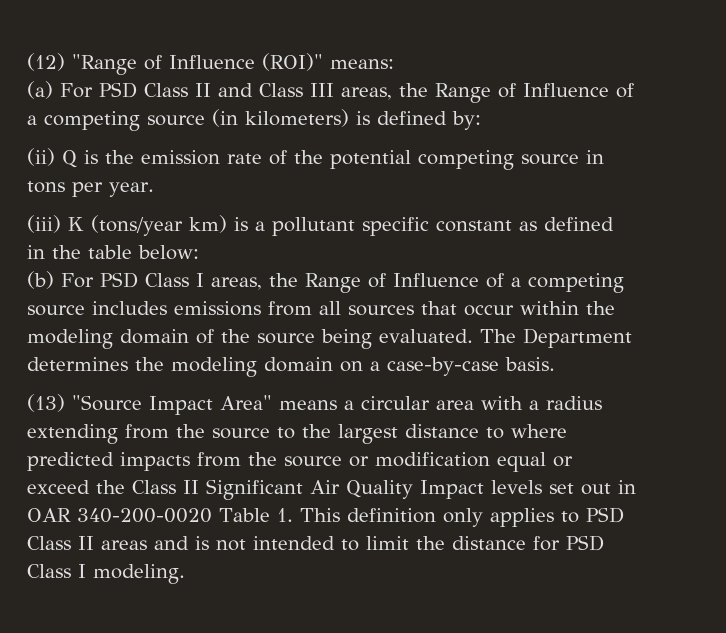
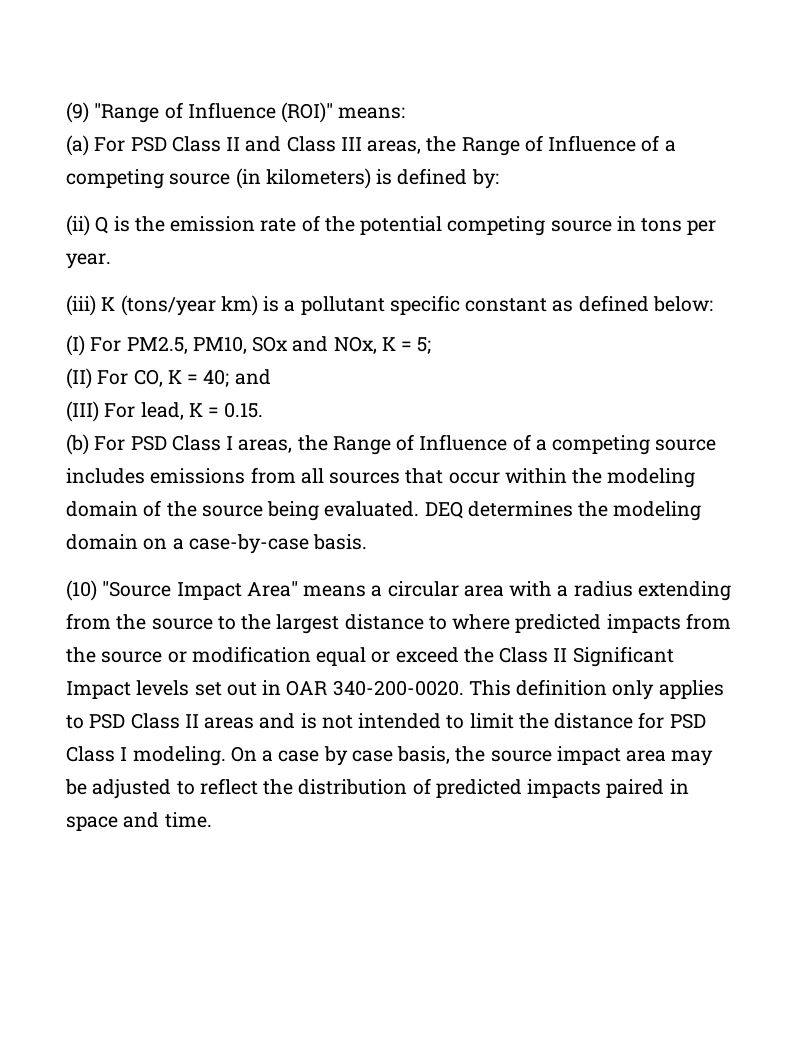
- (12) "Range of Influence (ROI)" means:
+ (9) "Range of Influence (ROI)" means:
- (iii) K (tons/year km) is a pollutant specific constant as defined in the table below:
+ (iii) K (tons/year km) is a pollutant specific constant as defined below:
+ (I) For PM2.5, PM10, SOx and NOx, K = 5;
+ (II) For CO, K = 40; and
+ (III) For lead, K = 0.15.
- The Department determines the modeling domain on a case-by-case basis.
+ DEQ determines the modeling domain on a case-by-case basis.
- (13) "Source Impact Area" means a circular area with a radius extending from the source to the largest distance to where predicted impacts from the source or modification equal or exceed the Class II Significant Air Quality Impact levels set out in OAR 340-200-0020 Table 1. This definition only applies to PSD Class II areas and is not intended to limit the distance for PSD Class I modeling.
+ (10) "Source Impact Area" means a circular area with a radius extending from the source to the largest distance to where predicted impacts from the source or modification equal or exceed the Class II Significant Impact levels set out in OAR 340-200-0020. This definition only applies to PSD Class II areas and is not intended to limit the distance for PSD Class I modeling.
+ On a case by case basis, the source impact area may be adjusted to reflect the distribution of predicted impacts paired in space and time.

